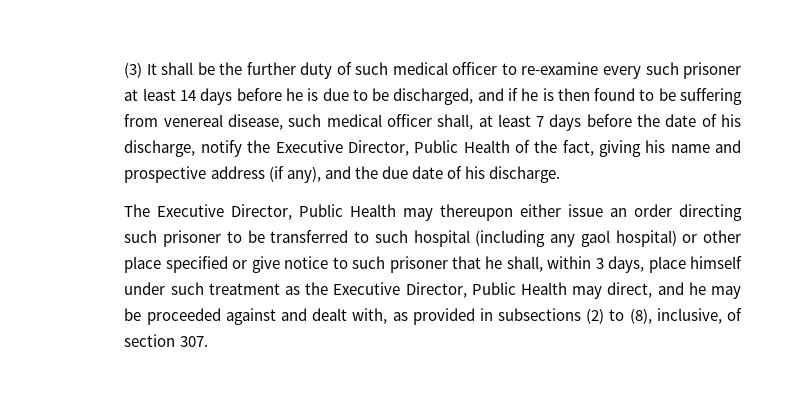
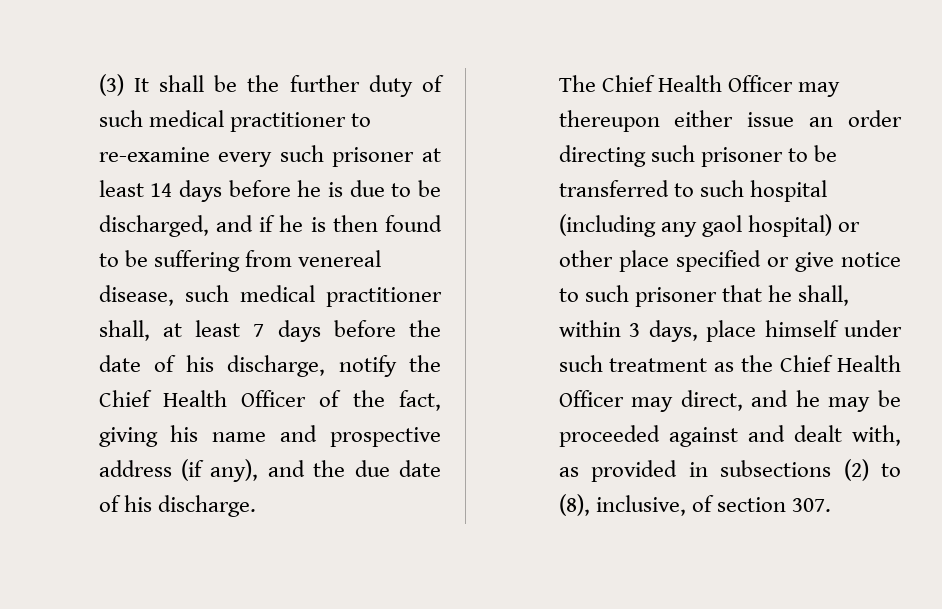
- (3) It shall be the further duty of such medical officer to re-examine every such prisoner at least 14 days before he is due to be discharged, and if he is then found to be suffering from venereal disease, such medical officer shall, at least 7 days before the date of his discharge, notify the Executive Director, Public Health of the fact, giving his name and prospective address (if any), and the due date of his discharge.
+ (3) It shall be the further duty of such medical practitioner to re-examine every such prisoner at least 14 days before he is due to be discharged, and if he is then found to be suffering from venereal disease, such medical practitioner shall, at least 7 days before the date of his discharge, notify the Chief Health Officer of the fact, giving his name and prospective address (if any), and the due date of his discharge.
- The Executive Director, Public Health may thereupon either issue an order directing such prisoner to be transferred to such hospital (including any gaol hospital) or other place specified or give notice to such prisoner that he shall, within 3 days, place himself under such treatment as the Executive Director, Public Health may direct, and he may be proceeded against and dealt with, as provided in subsections (2) to (8), inclusive, of section 307.
+ The Chief Health Officer may thereupon either issue an order directing such prisoner to be transferred to such hospital (including any gaol hospital) or other place specified or give notice to such prisoner that he shall, within 3 days, place himself under such treatment as the Chief Health Officer may direct, and he may be proceeded against and dealt with, as provided in subsections (2) to (8), inclusive, of section 307.

